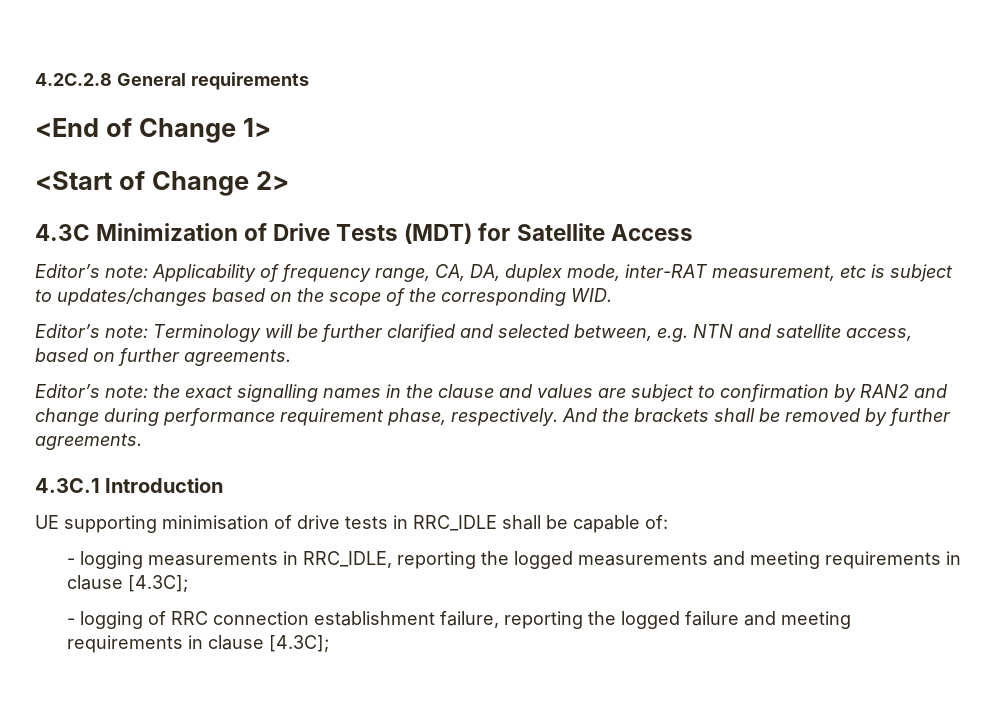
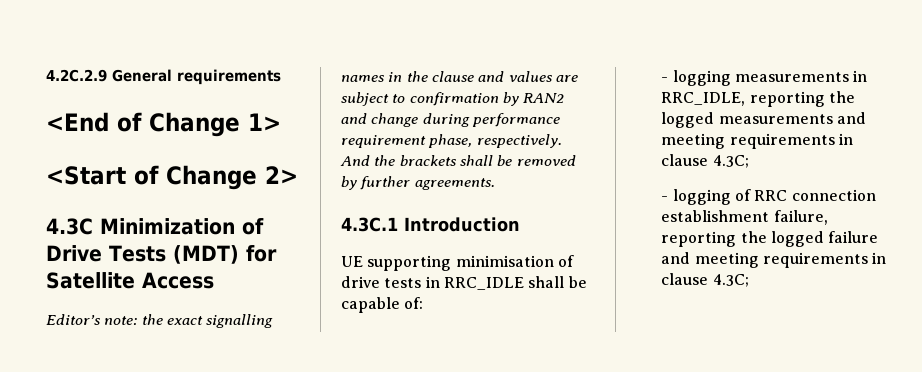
- 4.2C.2.8 General requirements
+ 4.2C.2.9 General requirements
- Editor’s note: Applicability of frequency range, CA, DA, duplex mode, inter-RAT measurement, etc is subject to updates/changes based on the scope of the corresponding WID.
- Editor’s note: Terminology will be further clarified and selected between, e.g. NTN and satellite access, based on further agreements.
- - logging measurements in RRC_IDLE, reporting the logged measurements and meeting requirements in clause [4.3C];
+ - logging measurements in RRC_IDLE, reporting the logged measurements and meeting requirements in clause 4.3C;
- - logging of RRC connection establishment failure, reporting the logged failure and meeting requirements in clause [4.3C];
+ - logging of RRC connection establishment failure, reporting the logged failure and meeting requirements in clause 4.3C;

